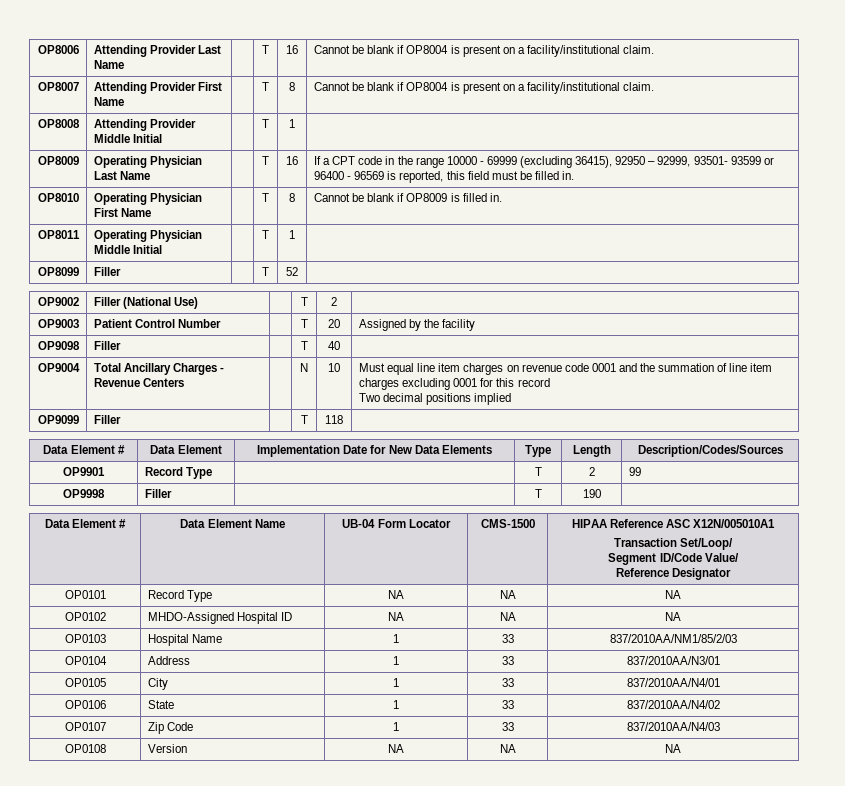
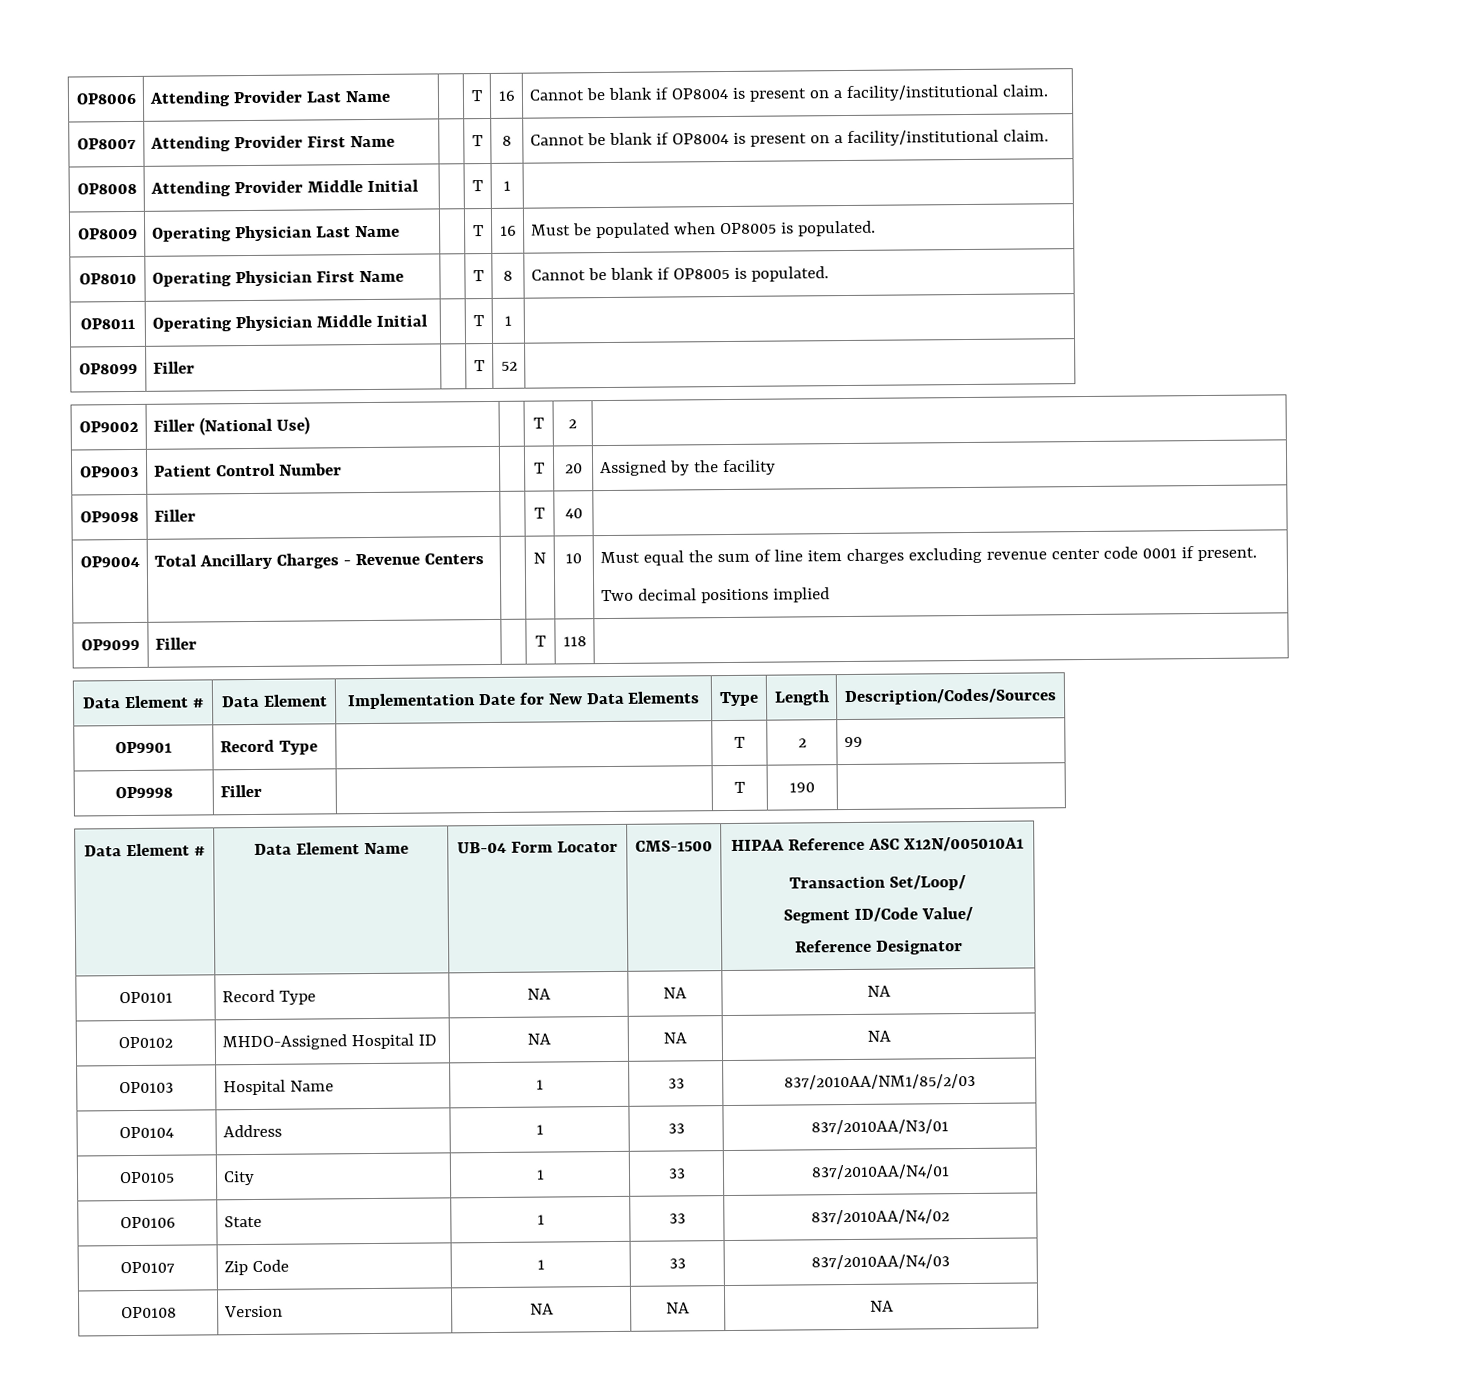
- OP8009 | Operating Physician Last Name | | T | 16 | If a CPT code in the range 10000 - 69999 (excluding 36415), 92950 – 92999, 93501- 93599 or 96400 - 96569 is reported, this field must be filled in.
+ OP8009 | Operating Physician Last Name | | T | 16 | Must be populated when OP8005 is populated.
- OP8010 | Operating Physician First Name | | T | 8 | Cannot be blank if OP8009 is filled in.
+ OP8010 | Operating Physician First Name | | T | 8 | Cannot be blank if OP8005 is populated.
- OP9004 | Total Ancillary Charges - Revenue Centers | | N | 10 | Must equal line item charges on revenue code 0001 and the summation of line item charges excluding 0001 for this record
+ OP9004 | Total Ancillary Charges - Revenue Centers | | N | 10 | Must equal the sum of line item charges excluding revenue center code 0001 if present.

